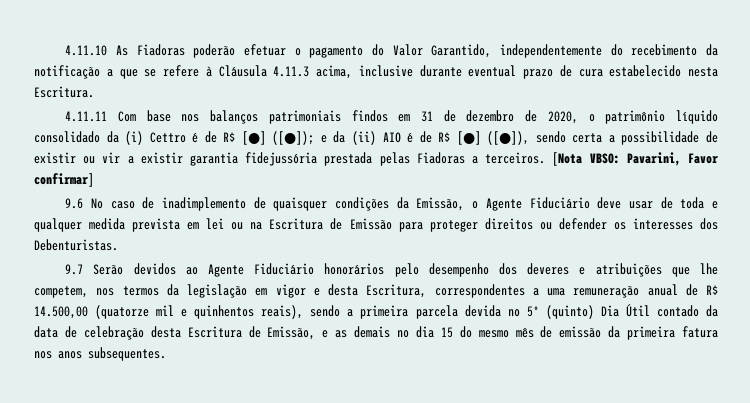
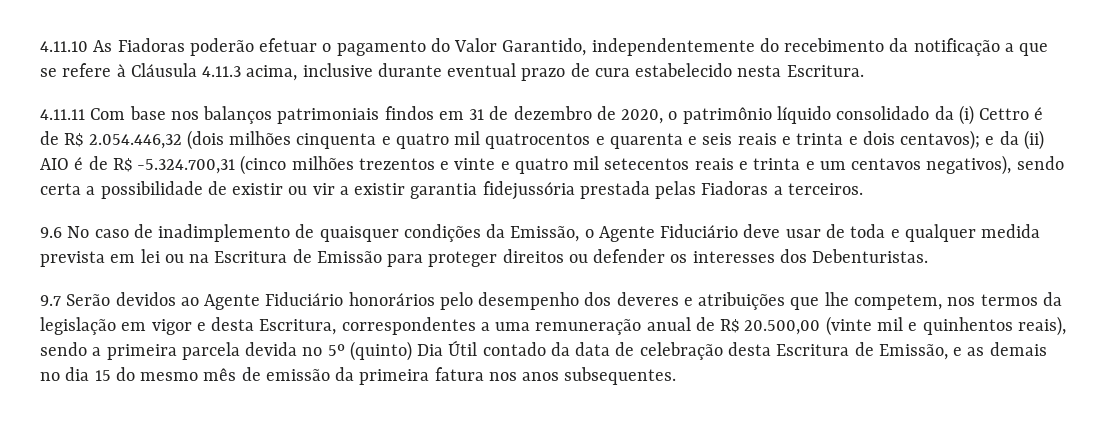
- 4.11.11 Com base nos balanços patrimoniais findos em 31 de dezembro de 2020, o patrimônio líquido consolidado da (i) Cettro é de R$ [●] ([●]); e da (ii) AIO é de R$ [●] ([●]), sendo certa a possibilidade de existir ou vir a existir garantia fidejussória prestada pelas Fiadoras a terceiros. [Nota VBSO: Pavarini, Favor confirmar]
+ 4.11.11 Com base nos balanços patrimoniais findos em 31 de dezembro de 2020, o patrimônio líquido consolidado da (i) Cettro é de R$ 2.054.446,32 (dois milhões cinquenta e quatro mil quatrocentos e quarenta e seis reais e trinta e dois centavos); e da (ii) AIO é de R$ -5.324.700,31 (cinco milhões trezentos e vinte e quatro mil setecentos reais e trinta e um centavos negativos), sendo certa a possibilidade de existir ou vir a existir garantia fidejussória prestada pelas Fiadoras a terceiros.
- 9.7 Serão devidos ao Agente Fiduciário honorários pelo desempenho dos deveres e atribuições que lhe competem, nos termos da legislação em vigor e desta Escritura, correspondentes a uma remuneração anual de R$ 14.500,00 (quatorze mil e quinhentos reais), sendo a primeira parcela devida no 5º (quinto) Dia Útil contado da data de celebração desta Escritura de Emissão, e as demais no dia 15 do mesmo mês de emissão da primeira fatura nos anos subsequentes.
+ 9.7 Serão devidos ao Agente Fiduciário honorários pelo desempenho dos deveres e atribuições que lhe competem, nos termos da legislação em vigor e desta Escritura, correspondentes a uma remuneração anual de R$ 20.500,00 (vinte mil e quinhentos reais), sendo a primeira parcela devida no 5º (quinto) Dia Útil contado da data de celebração desta Escritura de Emissão, e as demais no dia 15 do mesmo mês de emissão da primeira fatura nos anos subsequentes.

